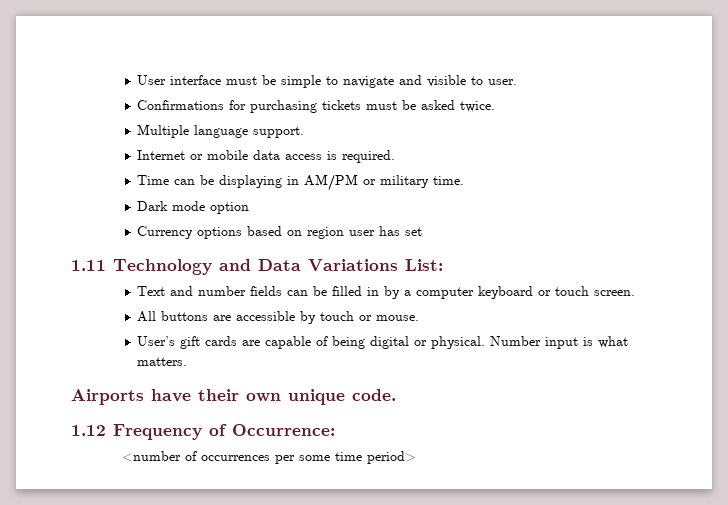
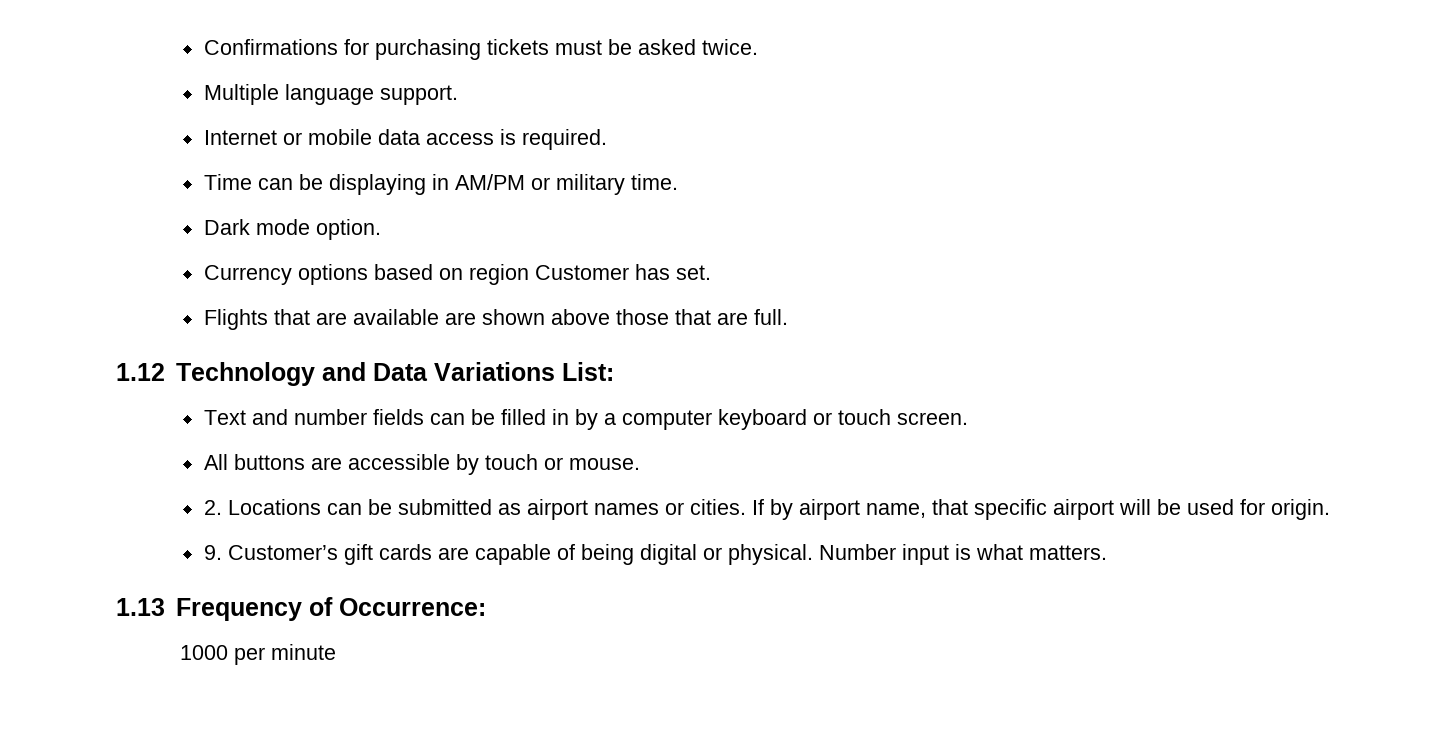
- User interface must be simple to navigate and visible to user.
- Dark mode option
+ Dark mode option.
- Currency options based on region user has set
- 1.11 Technology and Data Variations List:
+ Currency options based on region Customer has set.
+ Flights that are available are shown above those that are full.
+ 1.12 Technology and Data Variations List:
- User’s gift cards are capable of being digital or physical.
+ 2. Locations can be submitted as airport names or cities. If by airport name, that specific airport will be used for origin.
+ 9. Customer’s gift cards are capable of being digital or physical.
- Airports have their own unique code.
- 1.12 Frequency of Occurrence:
- <number of occurrences per some time period>
+ 1.13 Frequency of Occurrence:
+ 1000 per minute

